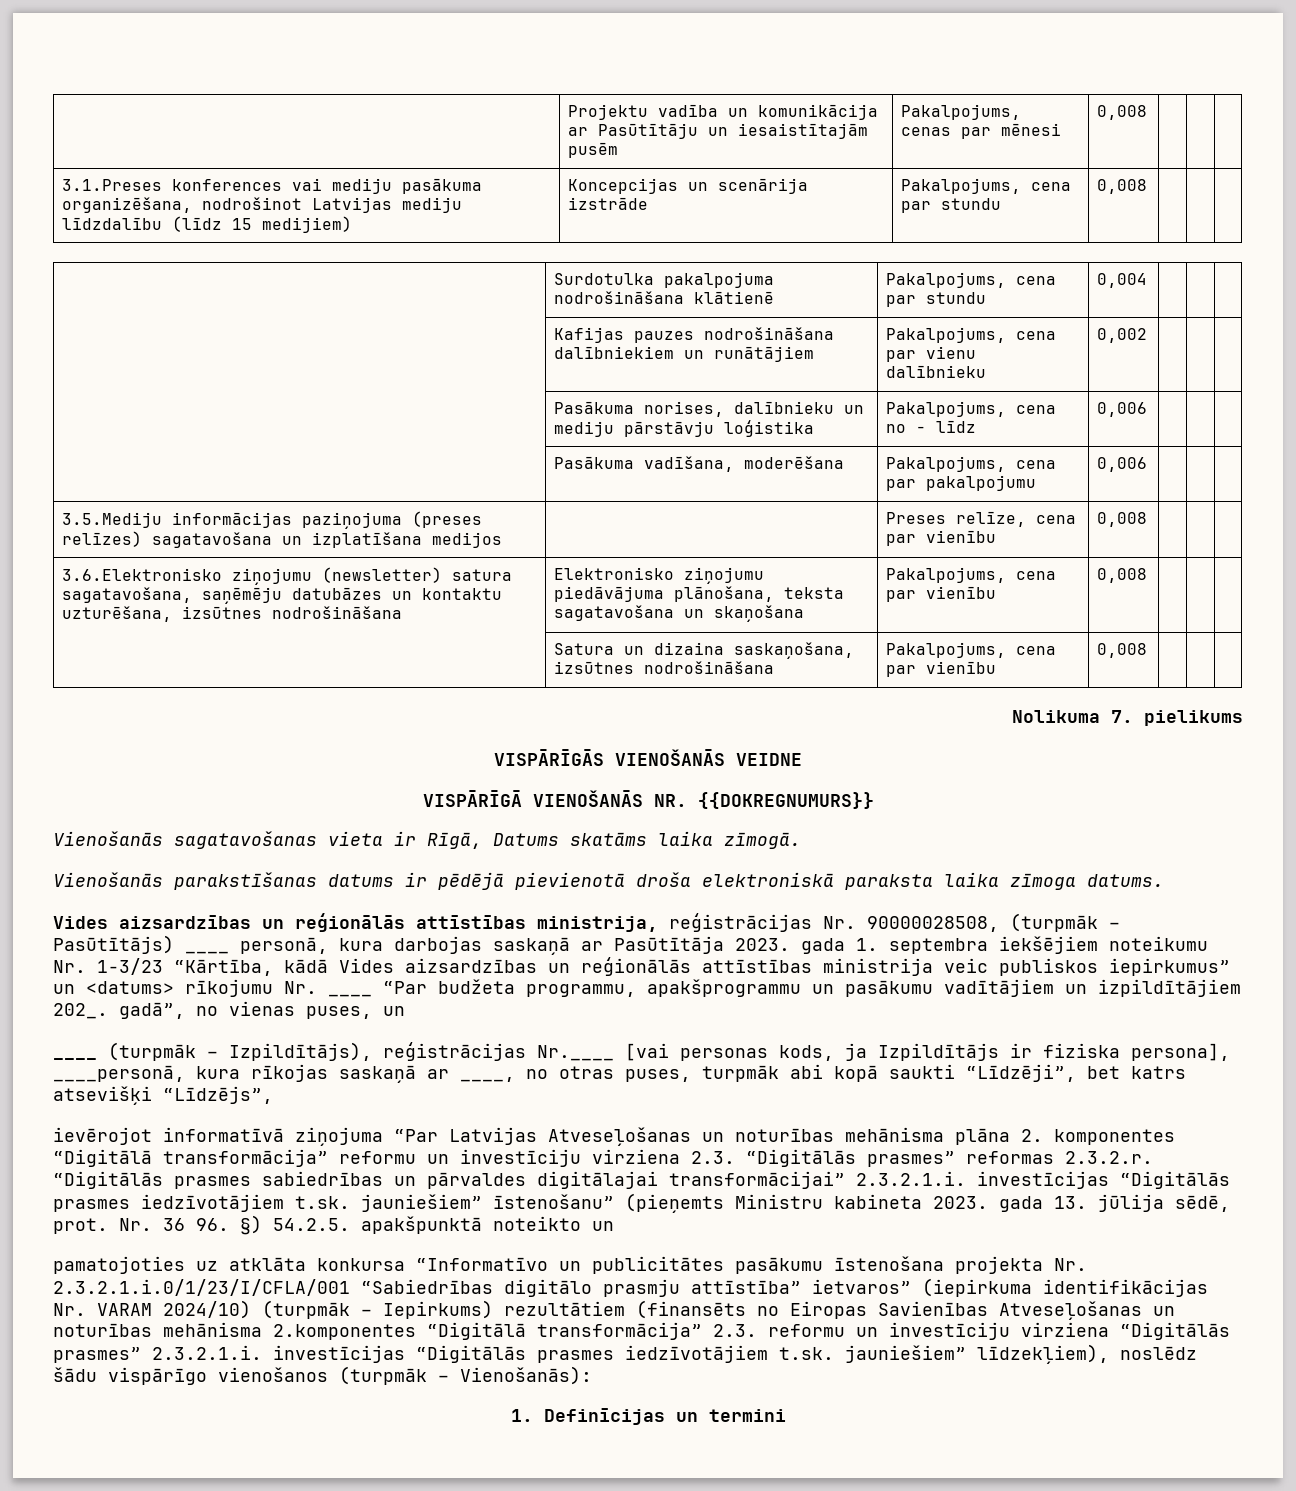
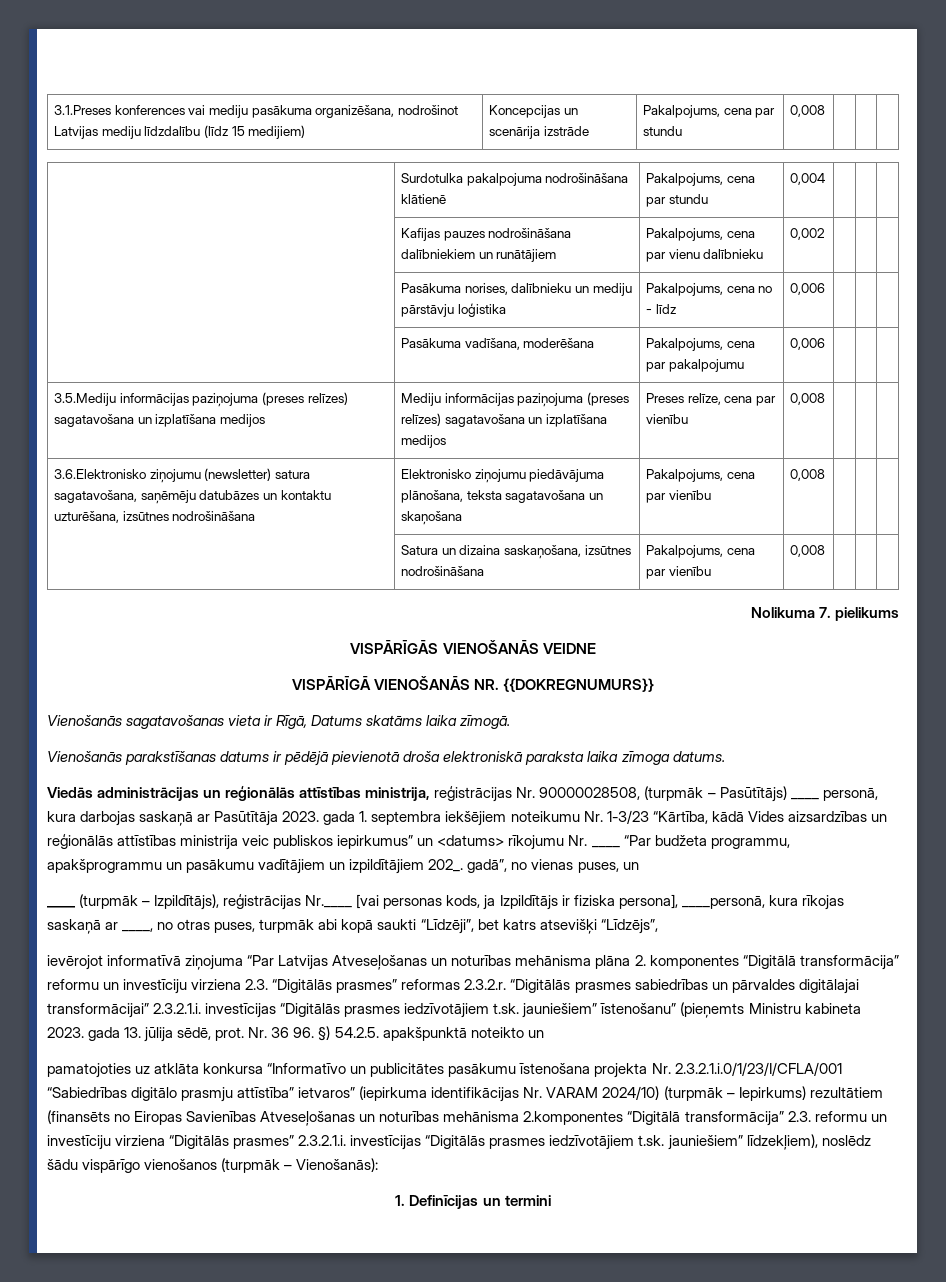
- | Projektu vadība un komunikācija ar Pasūtītāju un iesaistītajām pusēm | Pakalpojums, cenas par mēnesi | 0,008 | | |
- 3.5.Mediju informācijas paziņojuma (preses relīzes) sagatavošana un izplatīšana medijos | | Preses relīze, cena par vienību | 0,008 | | |
+ 3.5.Mediju informācijas paziņojuma (preses relīzes) sagatavošana un izplatīšana medijos | Mediju informācijas paziņojuma (preses relīzes) sagatavošana un izplatīšana medijos | Preses relīze, cena par vienību | 0,008 | | |
- Vides aizsardzības un reģionālās attīstības ministrija, reģistrācijas Nr. 90000028508, (turpmāk – Pasūtītājs) ____ personā, kura darbojas saskaņā ar Pasūtītāja 2023. gada 1. septembra iekšējiem noteikumu Nr. 1-3/23 “Kārtība, kādā Vides aizsardzības un reģionālās attīstības ministrija veic publiskos iepirkumus” un <datums> rīkojumu Nr. ____ “Par budžeta programmu, apakšprogrammu un pasākumu vadītājiem un izpildītājiem 202_. gadā”, no vienas puses, un
+ Viedās administrācijas un reģionālās attīstības ministrija, reģistrācijas Nr. 90000028508, (turpmāk – Pasūtītājs) ____ personā, kura darbojas saskaņā ar Pasūtītāja 2023. gada 1. septembra iekšējiem noteikumu Nr. 1-3/23 “Kārtība, kādā Vides aizsardzības un reģionālās attīstības ministrija veic publiskos iepirkumus” un <datums> rīkojumu Nr. ____ “Par budžeta programmu, apakšprogrammu un pasākumu vadītājiem un izpildītājiem 202_. gadā”, no vienas puses, un

